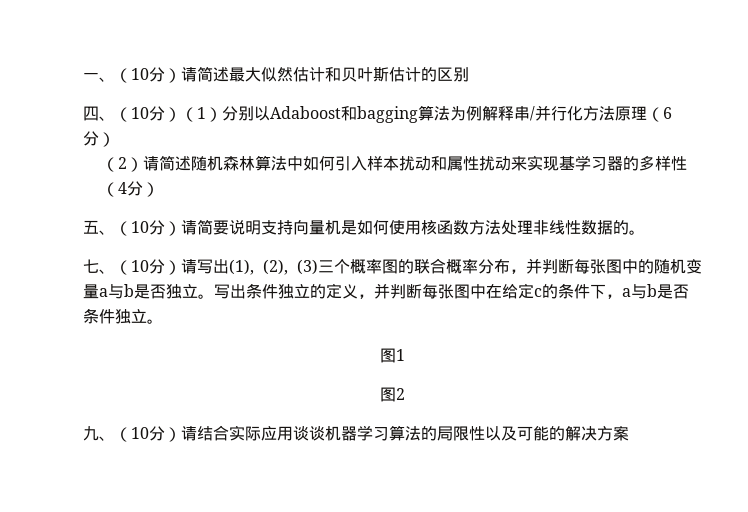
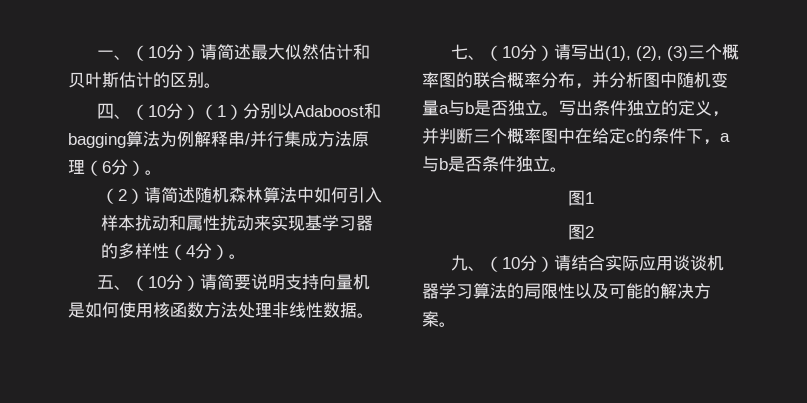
- 一、（10分）请简述最大似然估计和贝叶斯估计的区别
+ 一、（10分）请简述最大似然估计和贝叶斯估计的区别。
- 四、（10分）（1）分别以Adaboost和bagging算法为例解释串/并行化方法原理（6分）
+ 四、（10分）（1）分别以Adaboost和bagging算法为例解释串/并行集成方法原理（6分）。
- （2）请简述随机森林算法中如何引入样本扰动和属性扰动来实现基学习器的多样性（4分）
+ （2）请简述随机森林算法中如何引入样本扰动和属性扰动来实现基学习器的多样性（4分）。
- 五、（10分）请简要说明支持向量机是如何使用核函数方法处理非线性数据的。
+ 五、（10分）请简要说明支持向量机是如何使用核函数方法处理非线性数据。
- 七、（10分）请写出(1), (2), (3)三个概率图的联合概率分布，并判断每张图中的随机变量a与b是否独立。
+ 七、（10分）请写出(1), (2), (3)三个概率图的联合概率分布，并分析图中随机变量a与b是否独立。
- 写出条件独立的定义，并判断每张图中在给定c的条件下，a与b是否条件独立。
+ 写出条件独立的定义，并判断三个概率图中在给定c的条件下，a与b是否条件独立。
- 九、（10分）请结合实际应用谈谈机器学习算法的局限性以及可能的解决方案
+ 九、（10分）请结合实际应用谈谈机器学习算法的局限性以及可能的解决方案。

